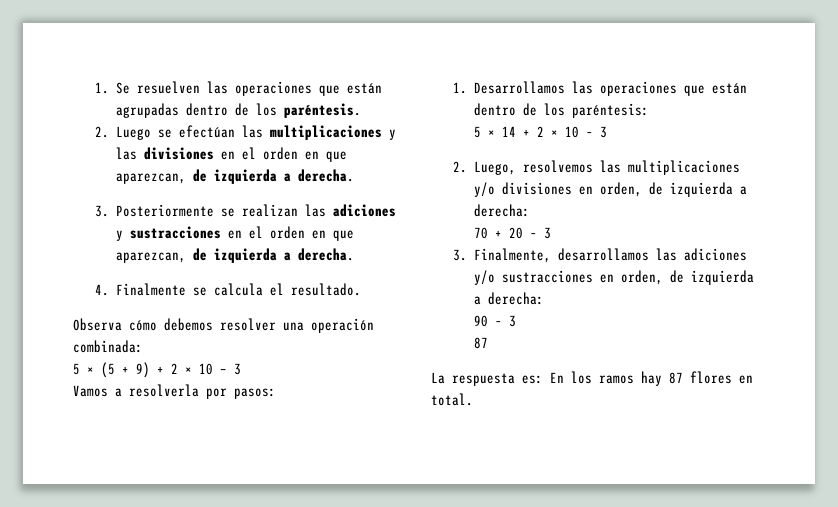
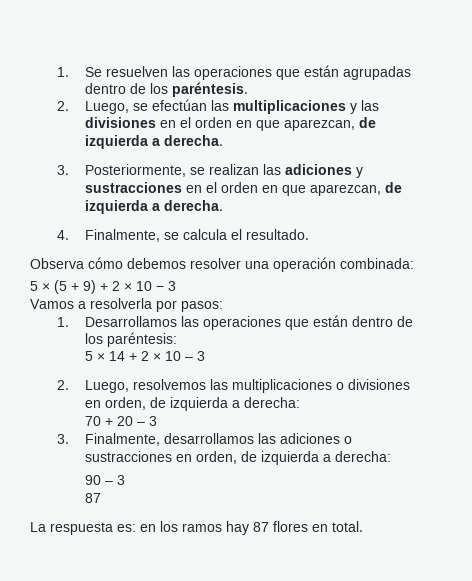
- 2. Luego se efectúan las multiplicaciones y las divisiones en el orden en que aparezcan, de izquierda a derecha.
+ 2. Luego, se efectúan las multiplicaciones y las divisiones en el orden en que aparezcan, de izquierda a derecha.
- 3. Posteriormente se realizan las adiciones y sustracciones en el orden en que aparezcan, de izquierda a derecha.
+ 3. Posteriormente, se realizan las adiciones y sustracciones en el orden en que aparezcan, de izquierda a derecha.
- 4. Finalmente se calcula el resultado.
+ 4. Finalmente, se calcula el resultado.
- 2. Luego, resolvemos las multiplicaciones y/o divisiones en orden, de izquierda a derecha:
+ 2. Luego, resolvemos las multiplicaciones o divisiones en orden, de izquierda a derecha:
- 3. Finalmente, desarrollamos las adiciones y/o sustracciones en orden, de izquierda a derecha:
+ 3. Finalmente, desarrollamos las adiciones o sustracciones en orden, de izquierda a derecha:
- La respuesta es: En los ramos hay 87 flores en total.
+ La respuesta es: en los ramos hay 87 flores en total.

